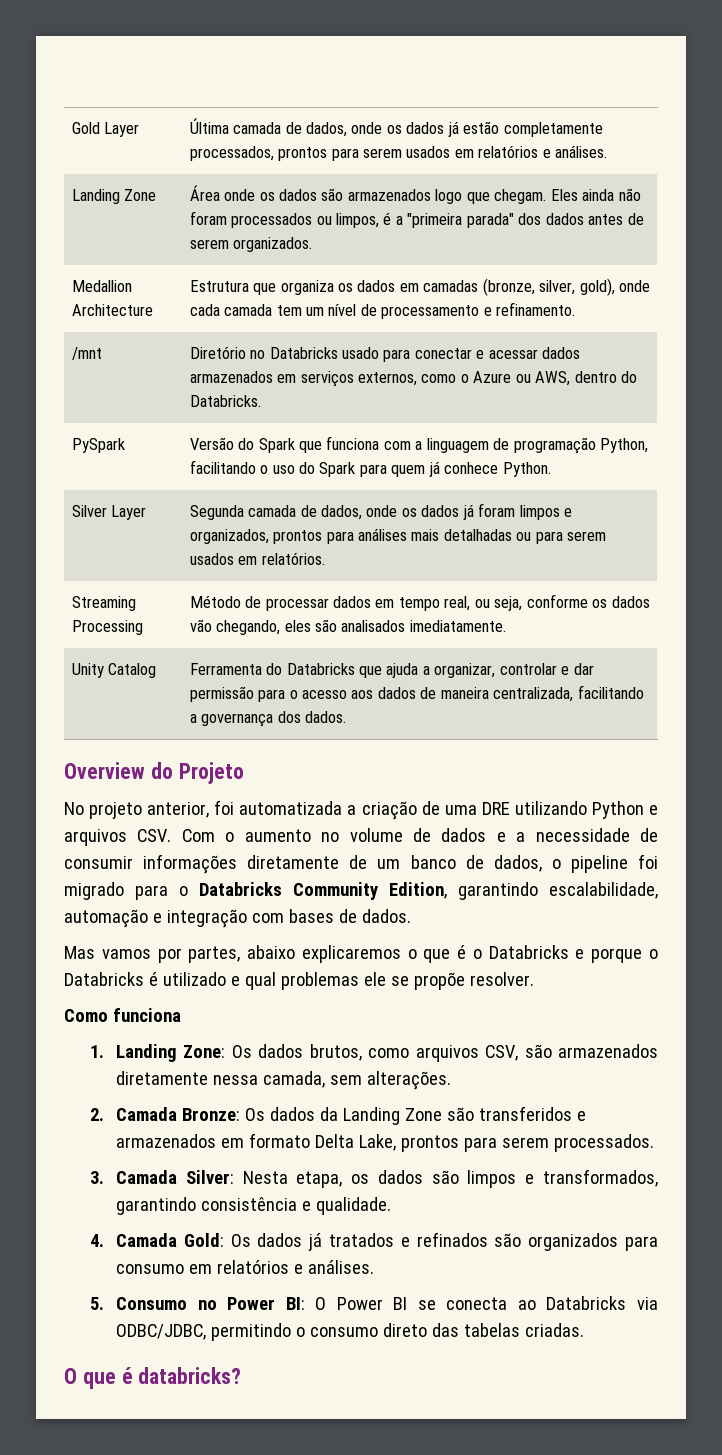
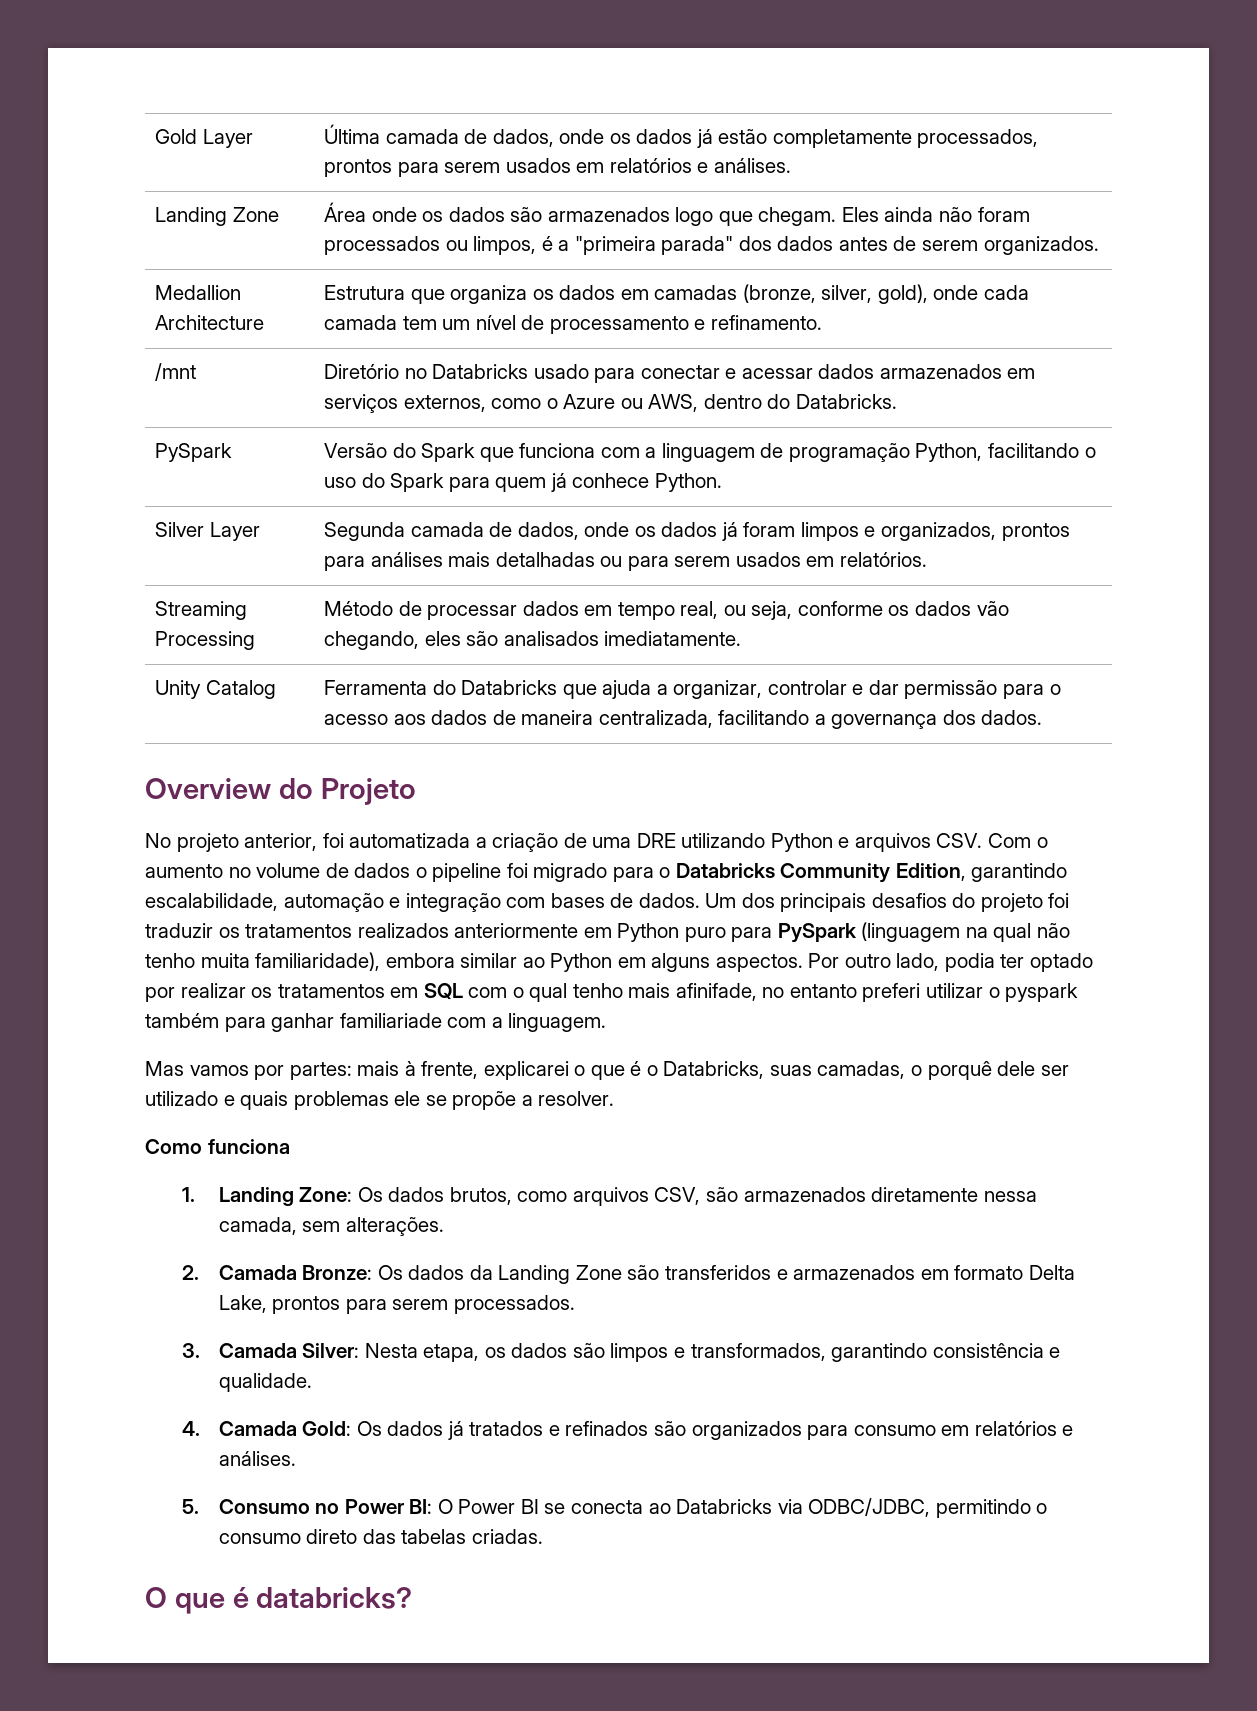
- No projeto anterior, foi automatizada a criação de uma DRE utilizando Python e arquivos CSV. Com o aumento no volume de dados e a necessidade de consumir informações diretamente de um banco de dados, o pipeline foi migrado para o Databricks Community Edition, garantindo escalabilidade, automação e integração com bases de dados.
- Mas vamos por partes, abaixo explicaremos o que é o Databricks e porque o Databricks é utilizado e qual problemas ele se propõe resolver.
+ No projeto anterior, foi automatizada a criação de uma DRE utilizando Python e arquivos CSV. Com o aumento no volume de dados o pipeline foi migrado para o Databricks Community Edition, garantindo escalabilidade, automação e integração com bases de dados. Um dos principais desafios do projeto foi traduzir os tratamentos realizados anteriormente em Python puro para PySpark (linguagem na qual não tenho muita familiaridade), embora similar ao Python em alguns aspectos. Por outro lado, podia ter optado por realizar os tratamentos em SQL com o qual tenho mais afinifade, no entanto preferi utilizar o pyspark também para ganhar familiariade com a linguagem.
+ Mas vamos por partes: mais à frente, explicarei o que é o Databricks, suas camadas, o porquê dele ser utilizado e quais problemas ele se propõe a resolver.

